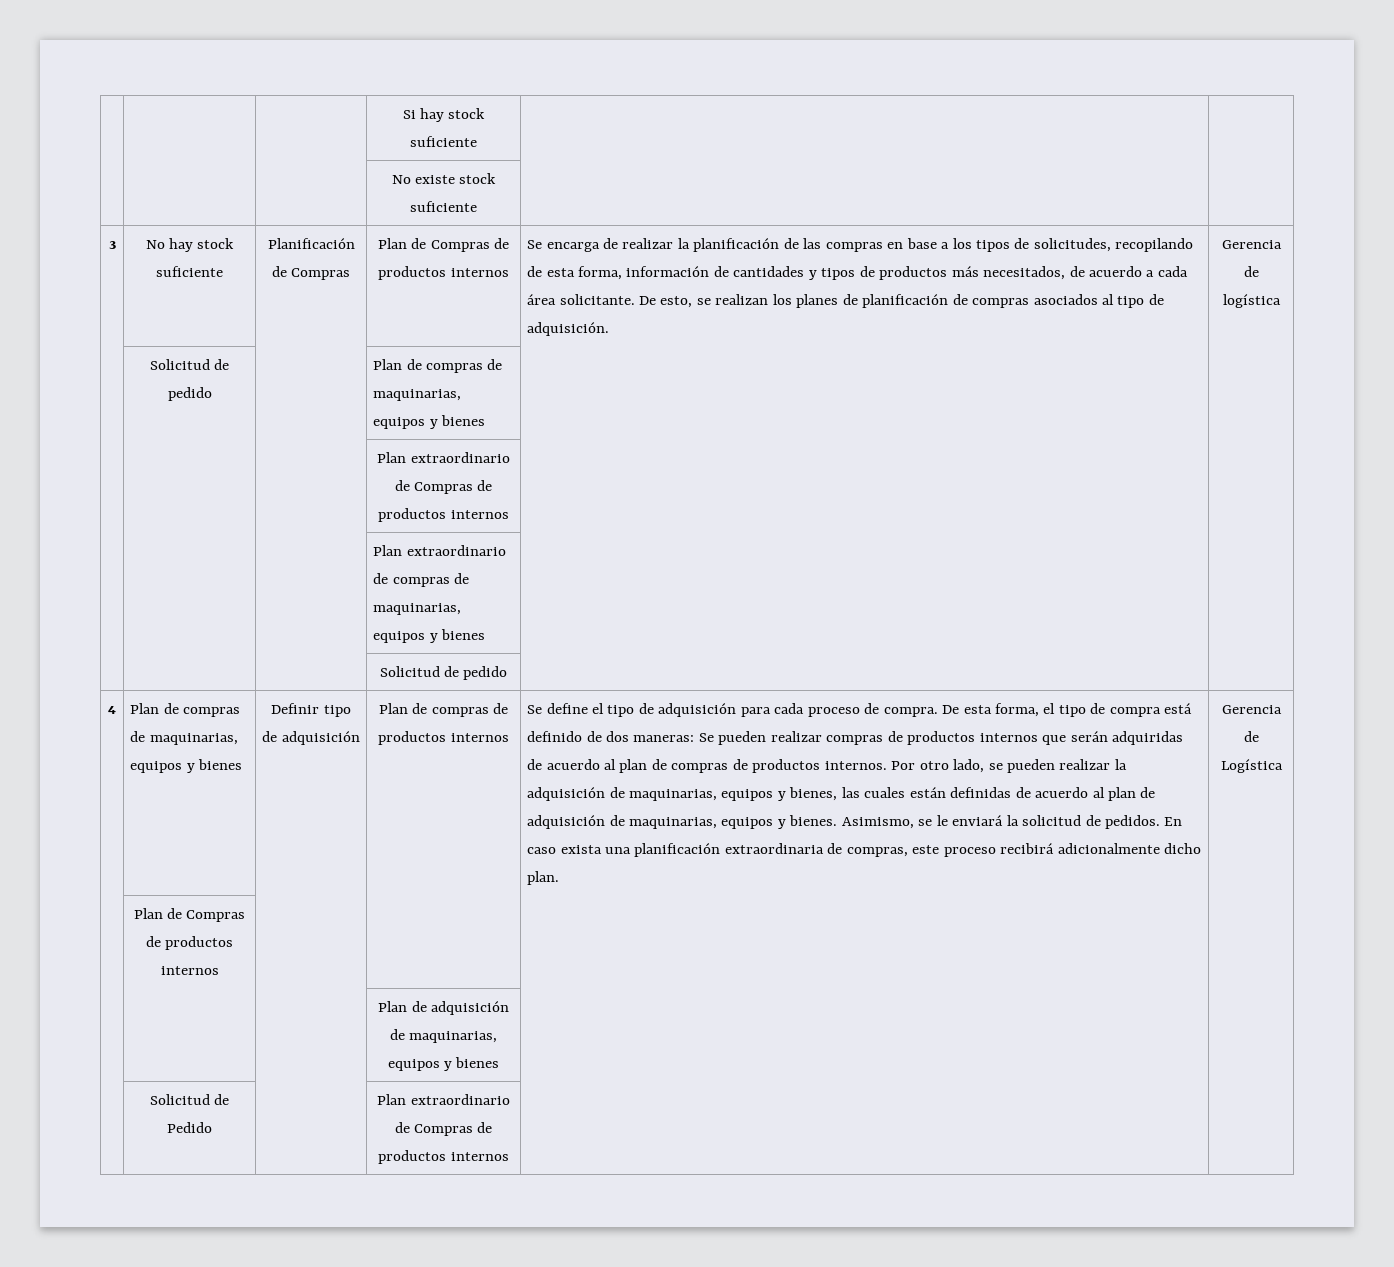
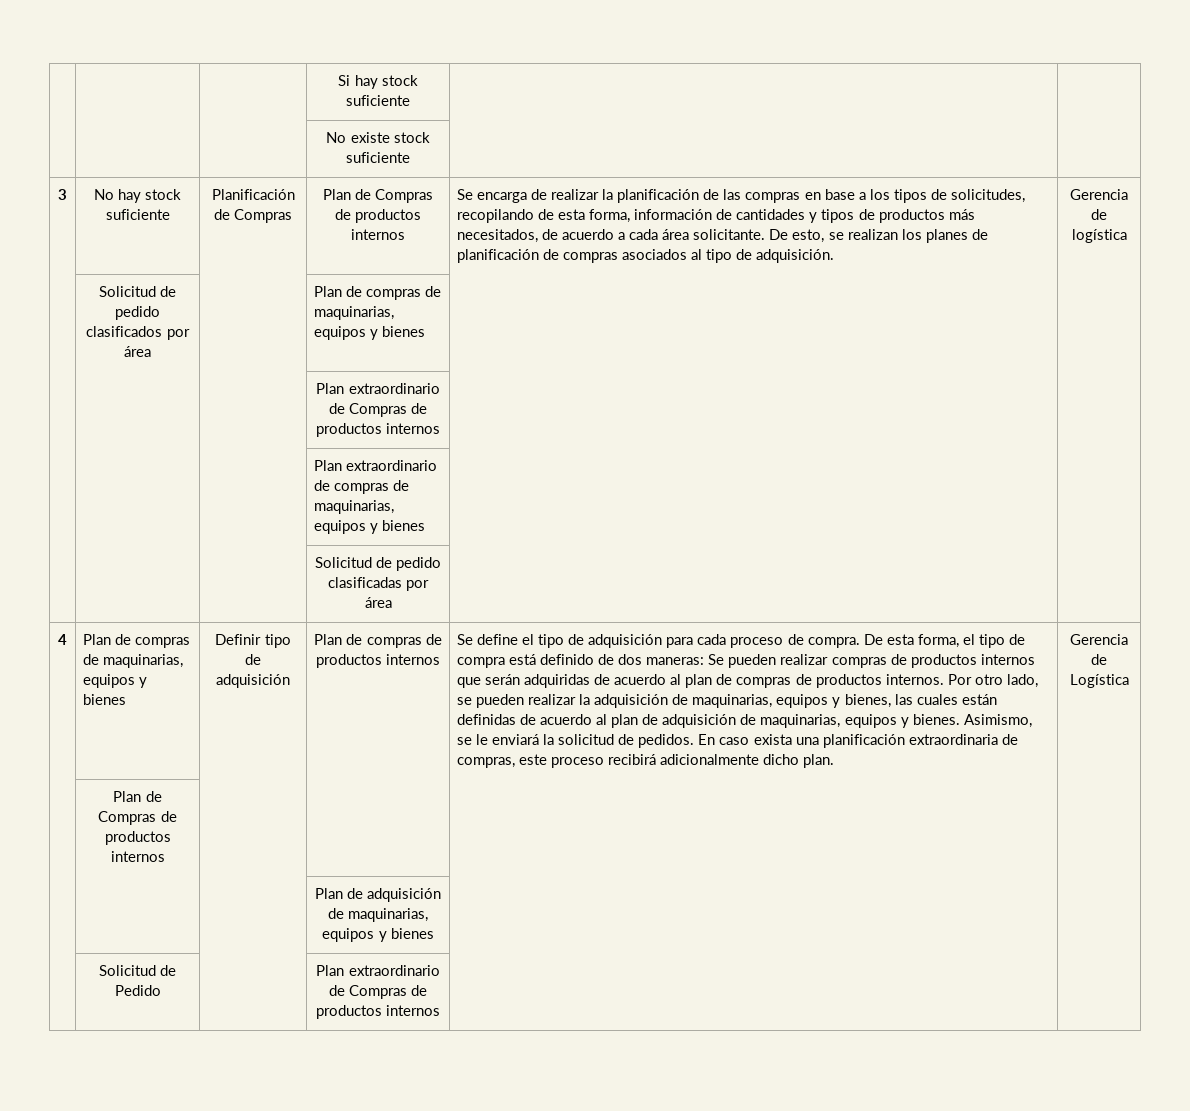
- | Solicitud de pedido | | Plan de compras de maquinarias, equipos y bienes | |
+ | Solicitud de pedido clasificados por área | | Plan de compras de maquinarias, equipos y bienes | |
- | | | Solicitud de pedido | |
+ | | | Solicitud de pedido clasificadas por área | |

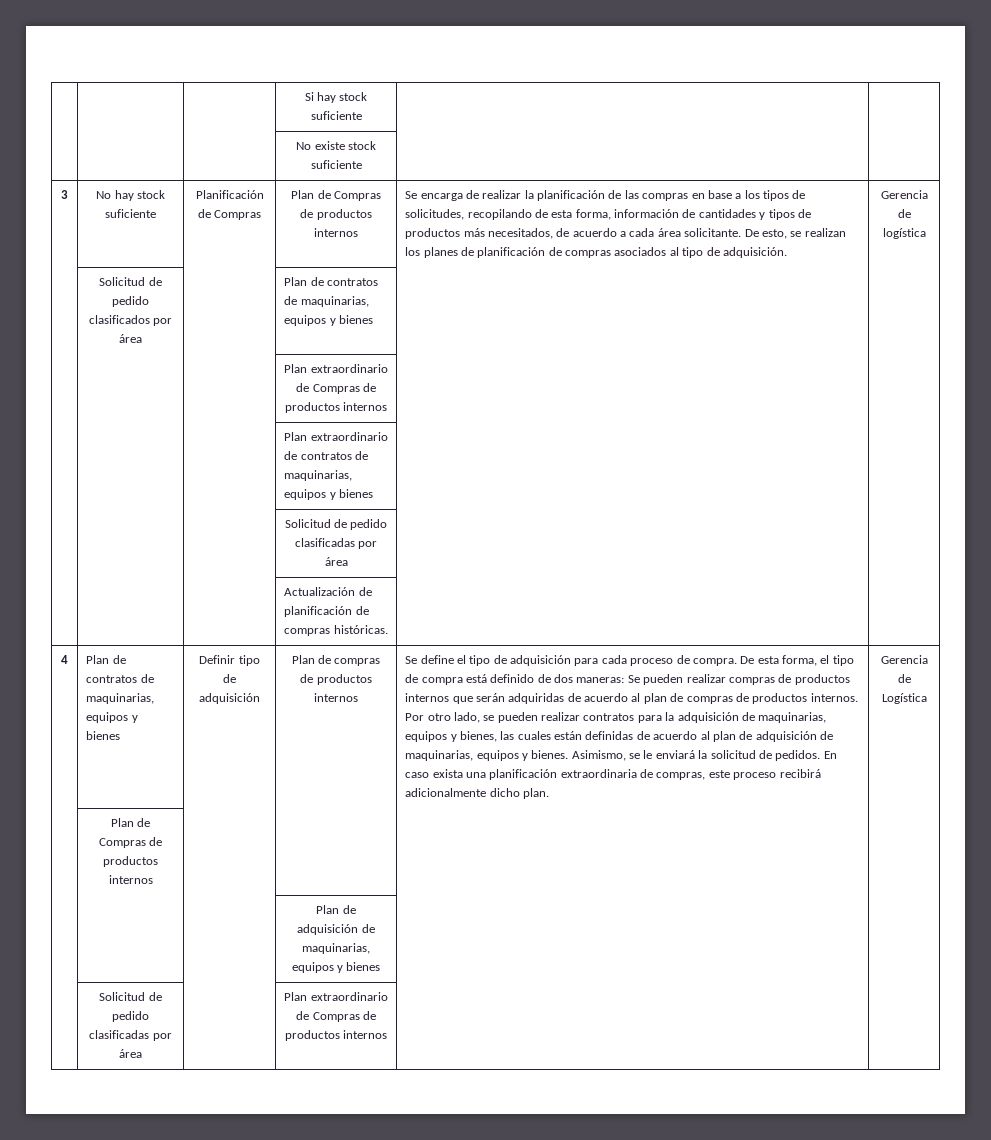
- | Solicitud de pedido clasificados por área | | Plan de compras de maquinarias, equipos y bienes | |
+ | Solicitud de pedido clasificados por área | | Plan de contratos de maquinarias, equipos y bienes | |
- | | | Plan extraordinario de compras de maquinarias, equipos y bienes | |
+ | | | Plan extraordinario de contratos de maquinarias, equipos y bienes | |
+ | | | Actualización de planificación de compras históricas. | |
- 4 | Plan de compras de maquinarias, equipos y bienes
+ 4 | Plan de contratos de maquinarias, equipos y bienes
- Por otro lado, se pueden realizar la adquisición de maquinarias, equipos y bienes, las cuales están definidas de acuerdo al plan de adquisición de maquinarias, equipos y bienes.
+ Por otro lado, se pueden realizar contratos para la adquisición de maquinarias, equipos y bienes, las cuales están definidas de acuerdo al plan de adquisición de maquinarias, equipos y bienes.
- | Solicitud de Pedido | | Plan extraordinario de Compras de productos internos | |
+ | Solicitud de pedido clasificadas por área | | Plan extraordinario de Compras de productos internos | |

